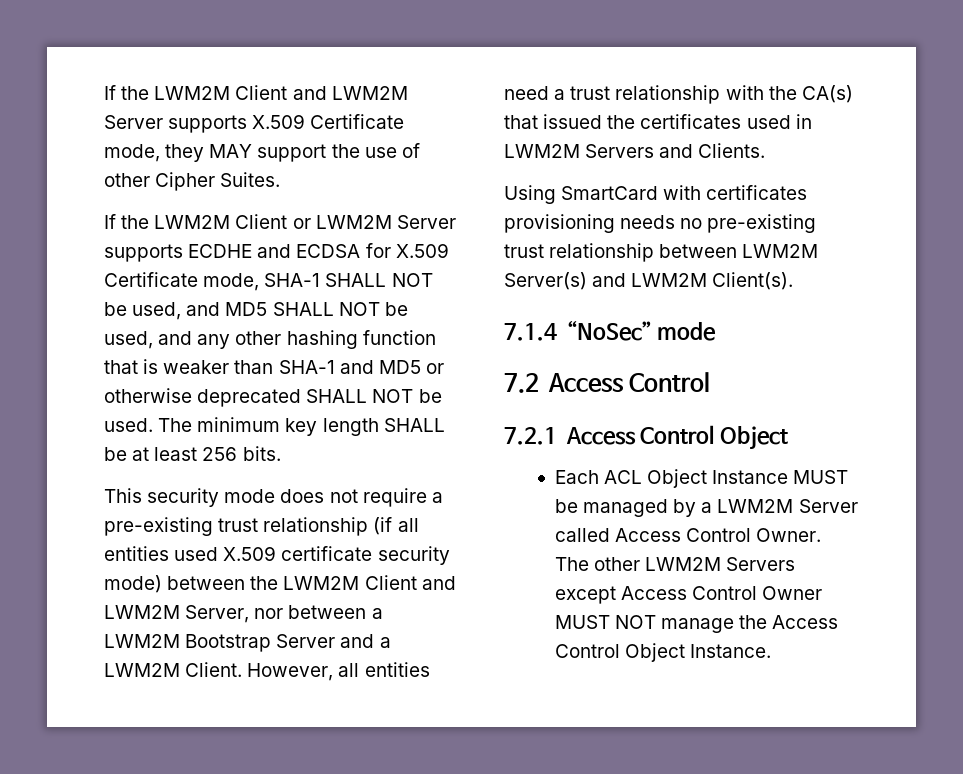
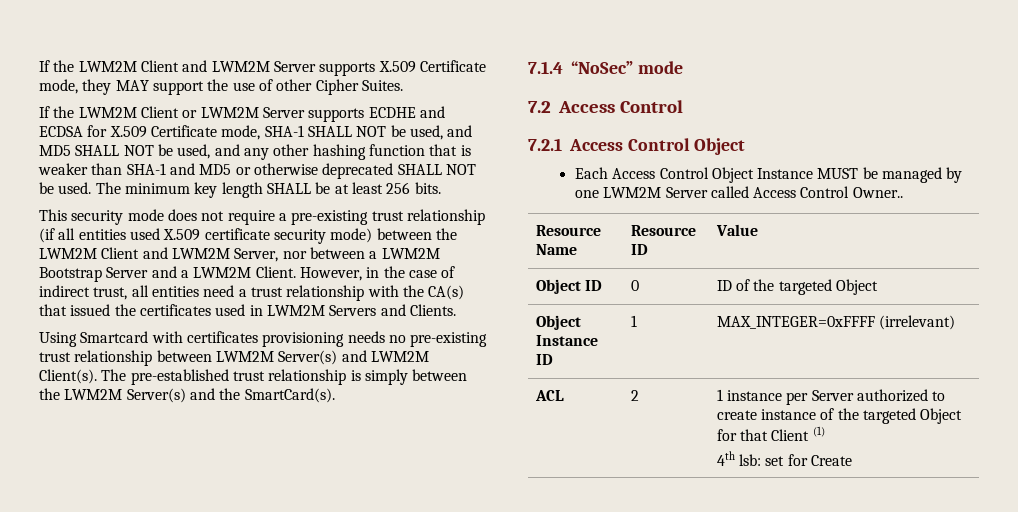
- However, all entities need a trust relationship with the CA(s) that issued the certificates used in LWM2M Servers and Clients.
+ However, in the case of indirect trust, all entities need a trust relationship with the CA(s) that issued the certificates used in LWM2M Servers and Clients.
- Using SmartCard with certificates provisioning needs no pre-existing trust relationship between LWM2M Server(s) and LWM2M Client(s).
+ Using Smartcard with certificates provisioning needs no pre-existing trust relationship between LWM2M Server(s) and LWM2M Client(s). The pre-established trust relationship is simply between the LWM2M Server(s) and the SmartCard(s).
- Each ACL Object Instance MUST be managed by a LWM2M Server called Access Control Owner. The other LWM2M Servers except Access Control Owner MUST NOT manage the Access Control Object Instance.
+ Each Access Control Object Instance MUST be managed by one LWM2M Server called Access Control Owner..
+ Resource Name | Resource ID | Value
+ Object ID | 0 | ID of the targeted Object
+ Object Instance ID | 1 | MAX_INTEGER=0xFFFF (irrelevant)
+ ACL | 2 | 1 instance per Server authorized to create instance of the targeted Object for that Client (1)
+ 4th lsb: set for Create

